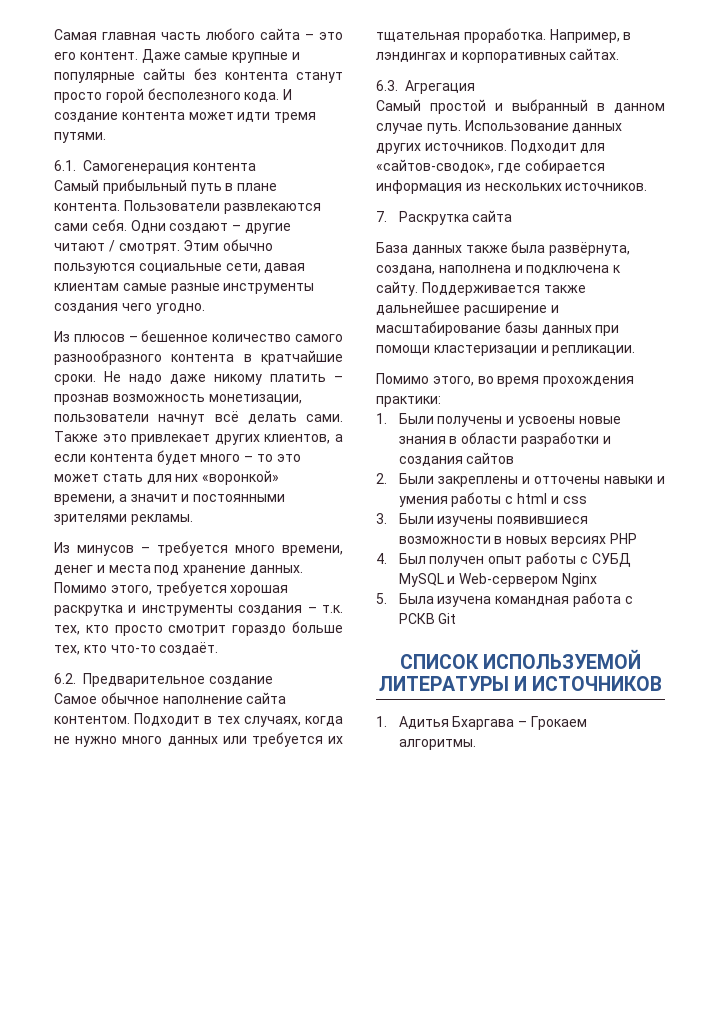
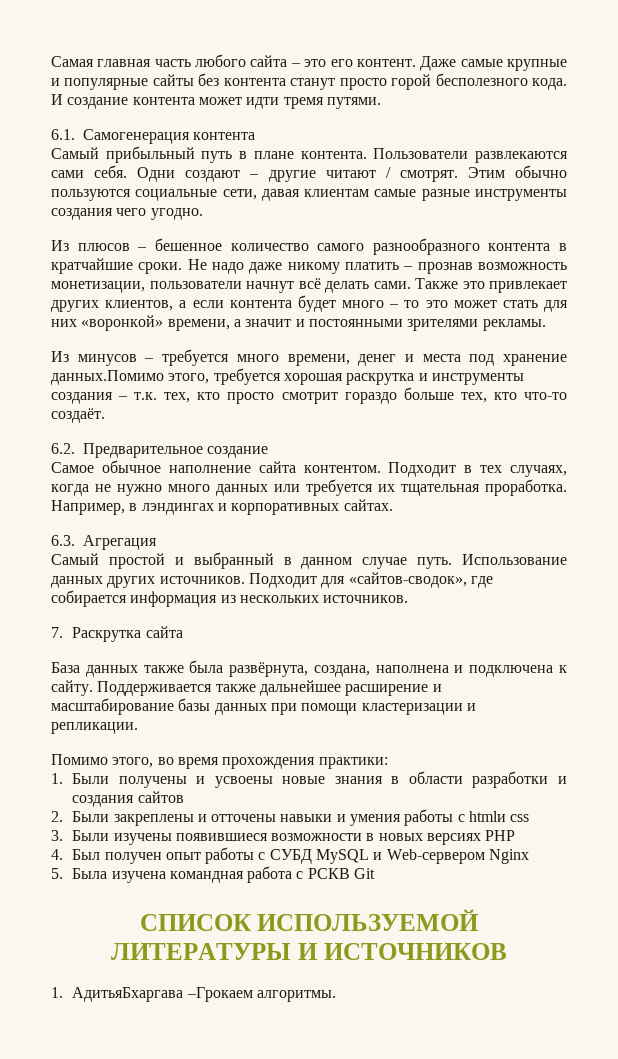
- Из минусов – требуется много времени, денег и места под хранение данных. Помимо этого, требуется хорошая раскрутка и инструменты создания – т.к. тех, кто просто смотрит гораздо больше тех, кто что-то создаёт.
+ Из минусов – требуется много времени, денег и места под хранение данных.Помимо этого, требуется хорошая раскрутка и инструменты создания – т.к. тех, кто просто смотрит гораздо больше тех, кто что-то создаёт.
- 2. Были закреплены и отточены навыки и умения работы с html и css
+ 2. Были закреплены и отточены навыки и умения работы с htmlи css
- 1. Адитья Бхаргава – Грокаем алгоритмы.
+ 1. АдитьяБхаргава –Грокаем алгоритмы.

